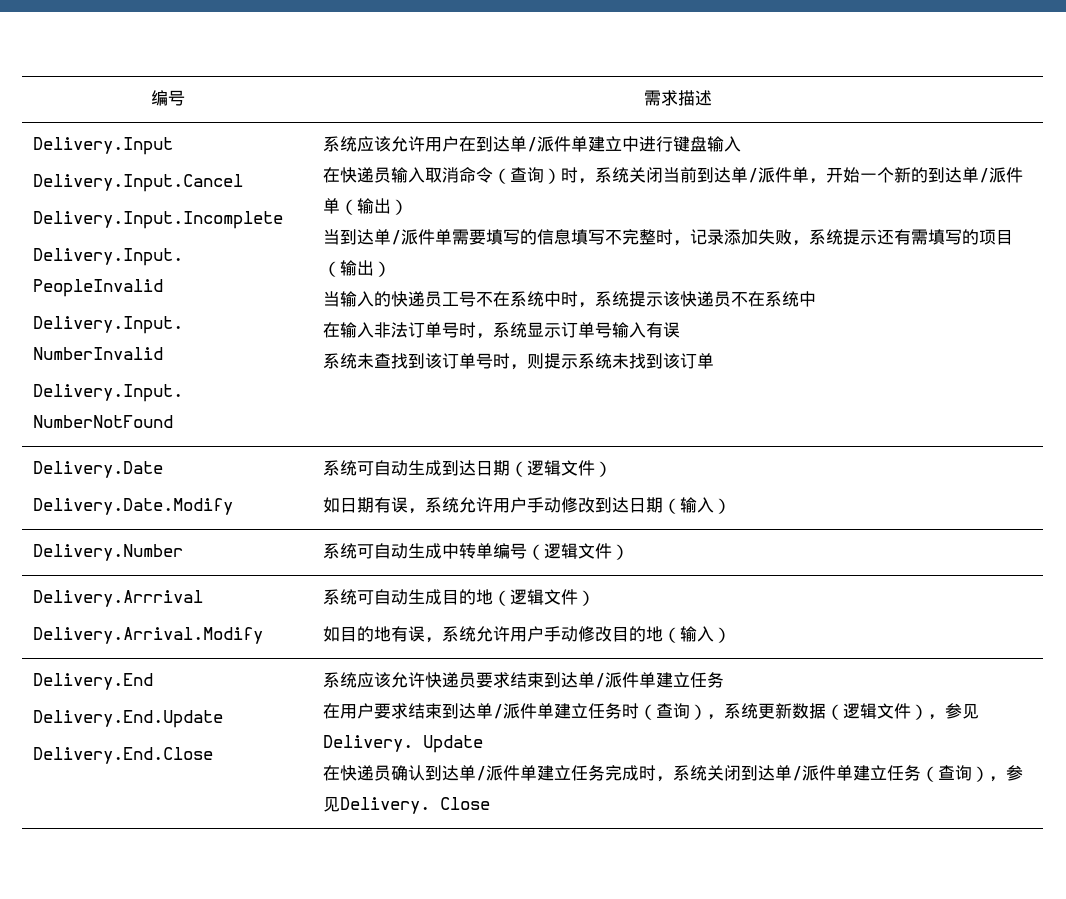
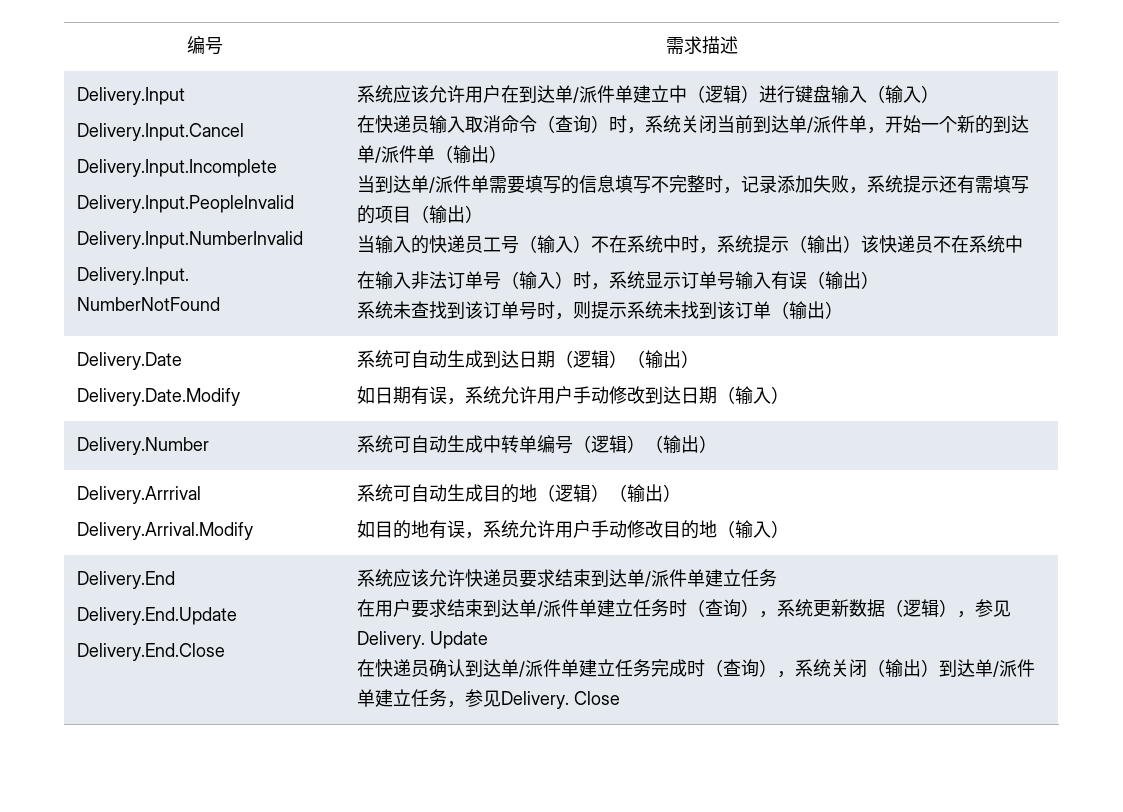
- 系统应该允许用户在到达单/派件单建立中进行键盘输入
+ 系统应该允许用户在到达单/派件单建立中（逻辑）进行键盘输入（输入）
- 当输入的快递员工号不在系统中时，系统提示该快递员不在系统中
+ 当输入的快递员工号（输入）不在系统中时，系统提示（输出）该快递员不在系统中
- 在输入非法订单号时，系统显示订单号输入有误
+ 在输入非法订单号（输入）时，系统显示订单号输入有误（输出）
- 系统未查找到该订单号时，则提示系统未找到该订单
+ 系统未查找到该订单号时，则提示系统未找到该订单（输出）
  Delivery.Date
- Delivery.Date.Modify | 系统可自动生成到达日期（逻辑文件）
+ Delivery.Date.Modify | 系统可自动生成到达日期（逻辑）（输出）
- Delivery.Number | 系统可自动生成中转单编号（逻辑文件）
+ Delivery.Number | 系统可自动生成中转单编号（逻辑）（输出）
  Delivery.Arrrival
- Delivery.Arrival.Modify | 系统可自动生成目的地（逻辑文件）
+ Delivery.Arrival.Modify | 系统可自动生成目的地（逻辑）（输出）
- 在用户要求结束到达单/派件单建立任务时（查询），系统更新数据（逻辑文件），参见Delivery.
+ 在用户要求结束到达单/派件单建立任务时（查询），系统更新数据（逻辑），参见Delivery.
- 在快递员确认到达单/派件单建立任务完成时，系统关闭到达单/派件单建立任务（查询），参见Delivery.
+ 在快递员确认到达单/派件单建立任务完成时（查询），系统关闭（输出）到达单/派件单建立任务，参见Delivery.

